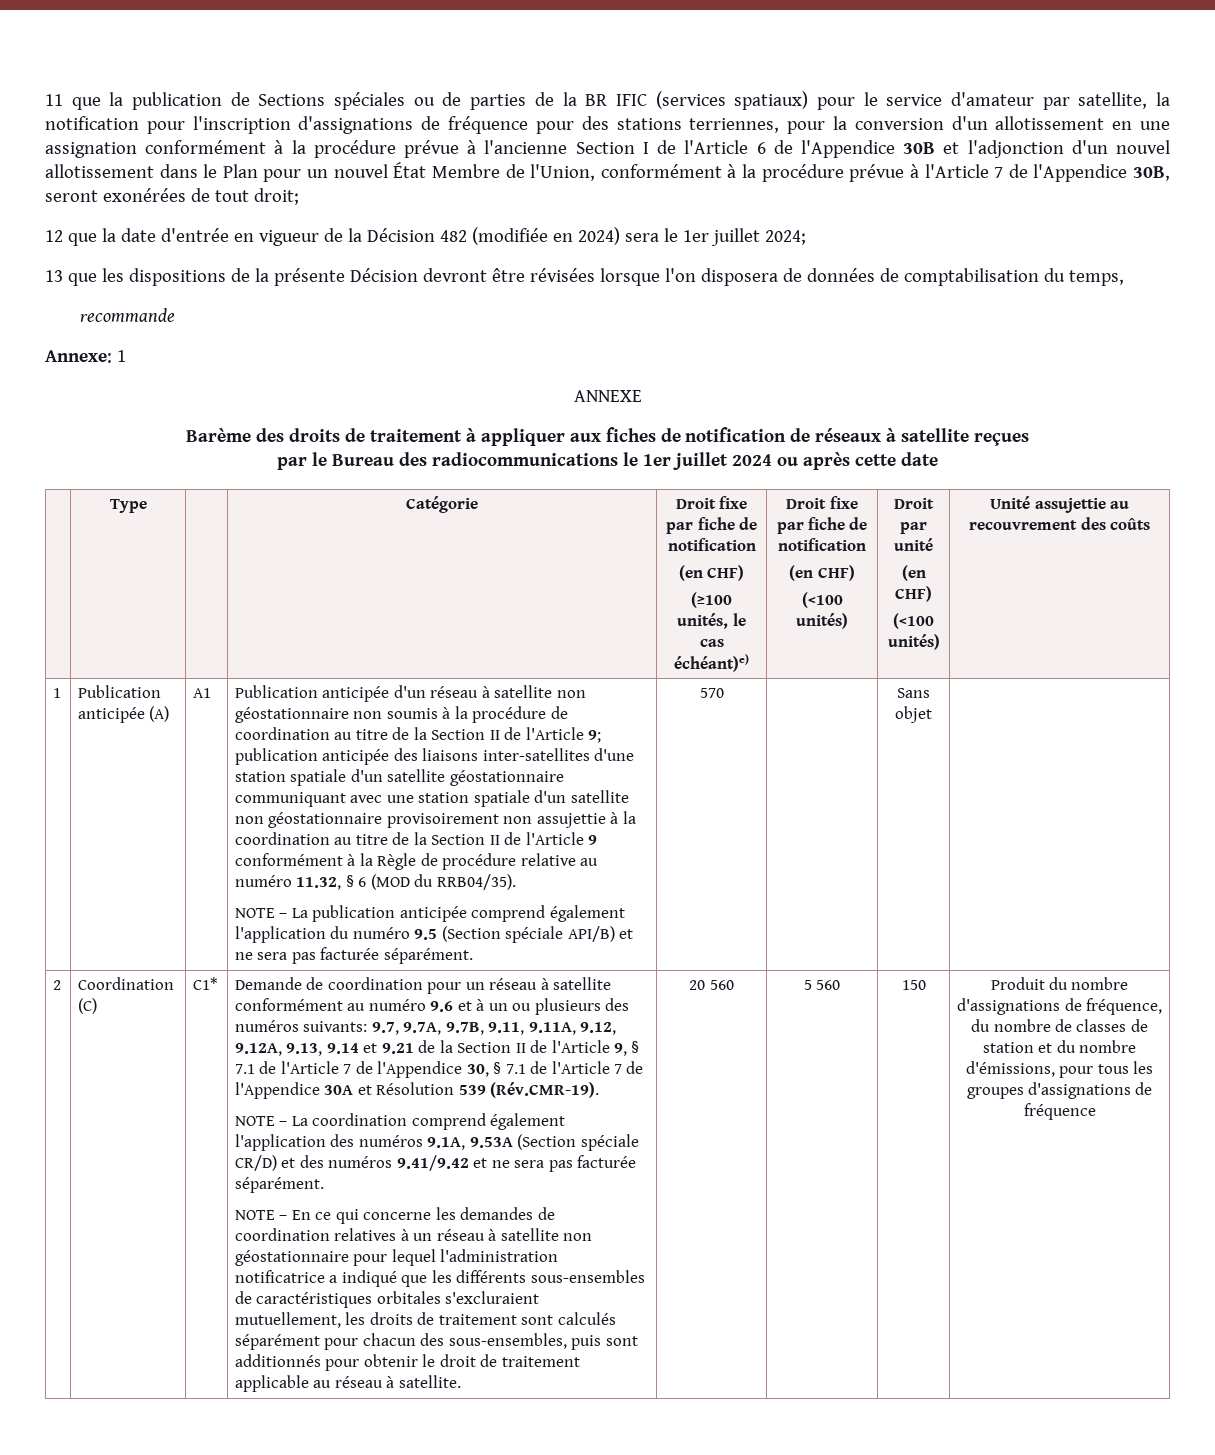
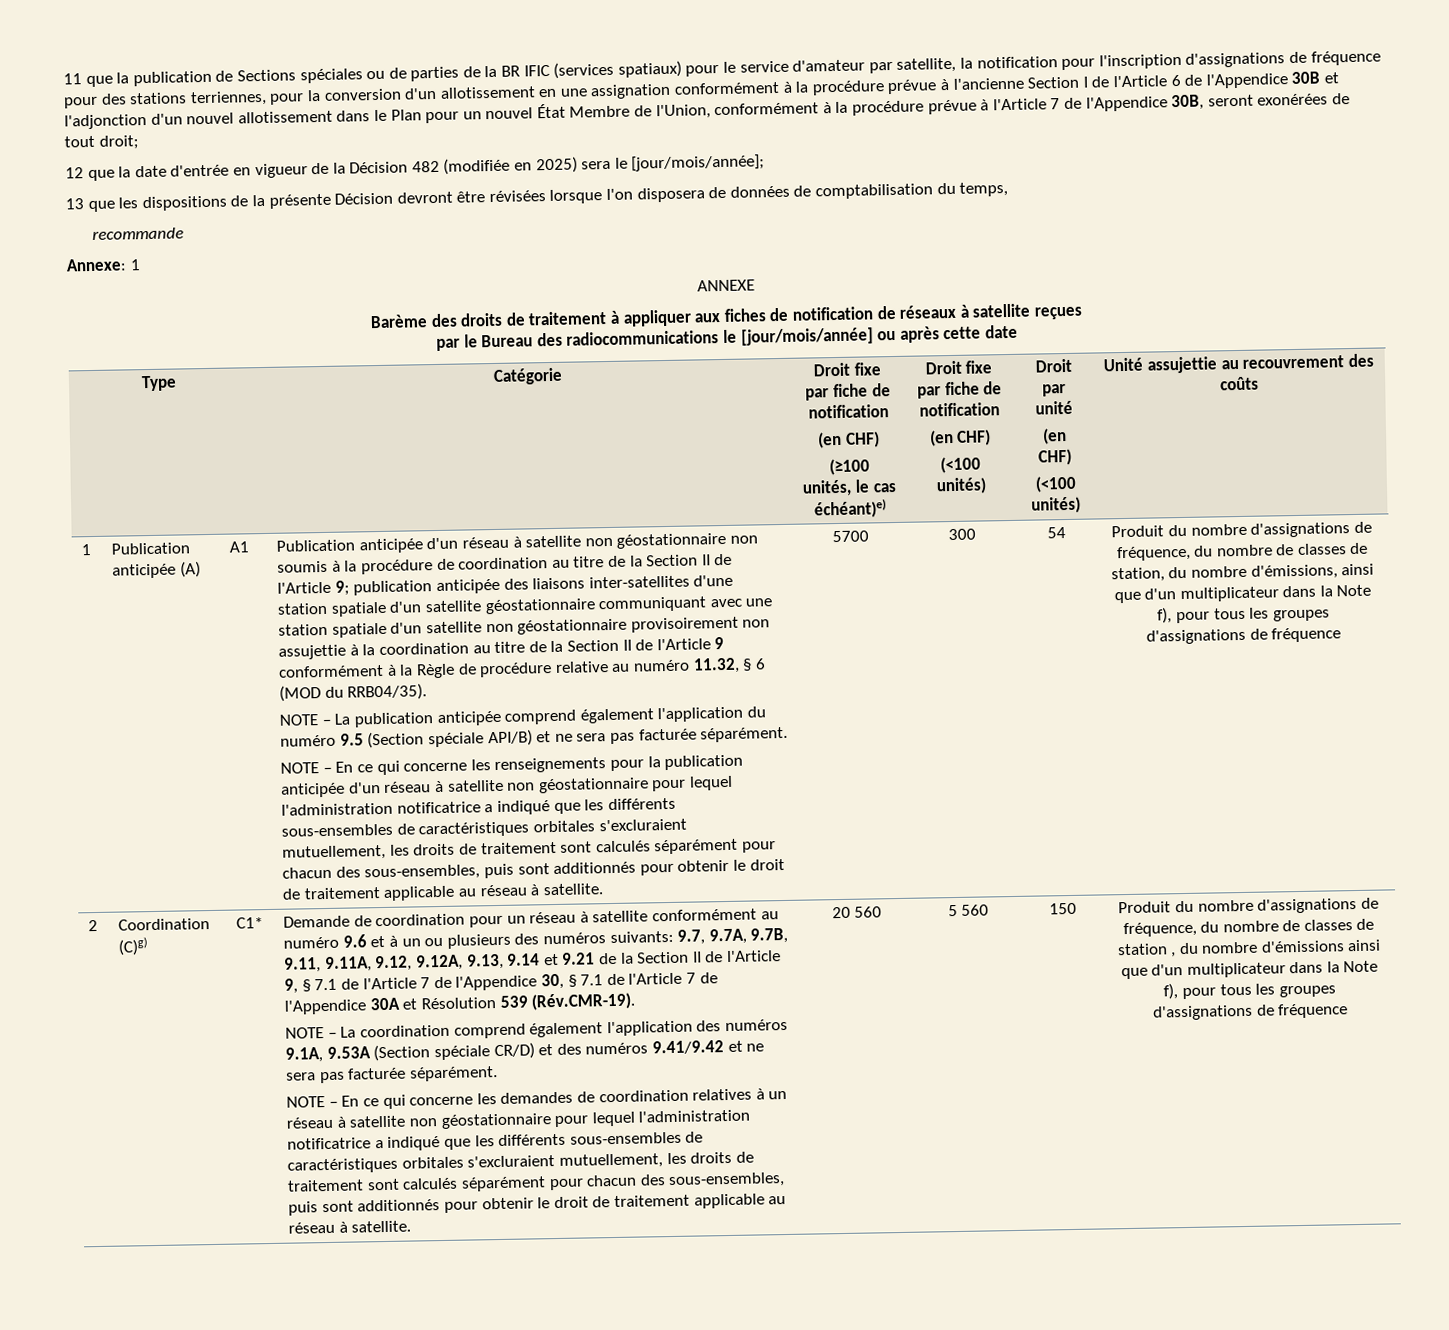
- 12 que la date d'entrée en vigueur de la Décision 482 (modifiée en 2024) sera le 1er juillet 2024;
+ 12 que la date d'entrée en vigueur de la Décision 482 (modifiée en 2025) sera le [jour/mois/année];
- par le Bureau des radiocommunications le 1er juillet 2024 ou après cette date
+ par le Bureau des radiocommunications le [jour/mois/année] ou après cette date
- 570 | | Sans objet
+ NOTE – En ce qui concerne les renseignements pour la publication anticipée d'un réseau à satellite non géostationnaire pour lequel l'administration notificatrice a indiqué que les différents sous-ensembles de caractéristiques orbitales s'excluraient mutuellement, les droits de traitement sont calculés séparément pour chacun des sous-ensembles, puis sont additionnés pour obtenir le droit de traitement applicable au réseau à satellite. | 5700 | 300 | 54 | Produit du nombre d'assignations de fréquence, du nombre de classes de station, du nombre d'émissions, ainsi que d'un multiplicateur dans la Note f), pour tous les groupes d'assignations de fréquence
- Coordination (C)
+ Coordination (C)g)
- Produit du nombre d'assignations de fréquence, du nombre de classes de station et du nombre d'émissions, pour tous les groupes d'assignations de fréquence
+ Produit du nombre d'assignations de fréquence, du nombre de classes de station , du nombre d'émissions ainsi que d'un multiplicateur dans la Note f), pour tous les groupes d'assignations de fréquence

